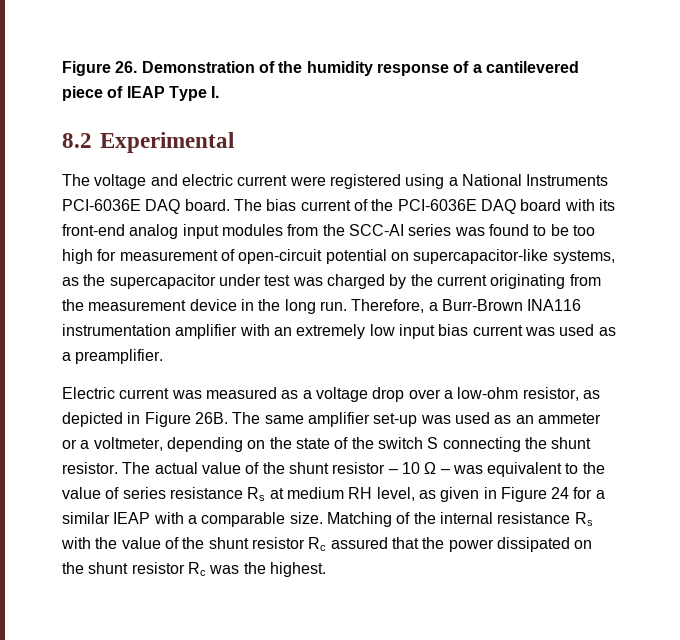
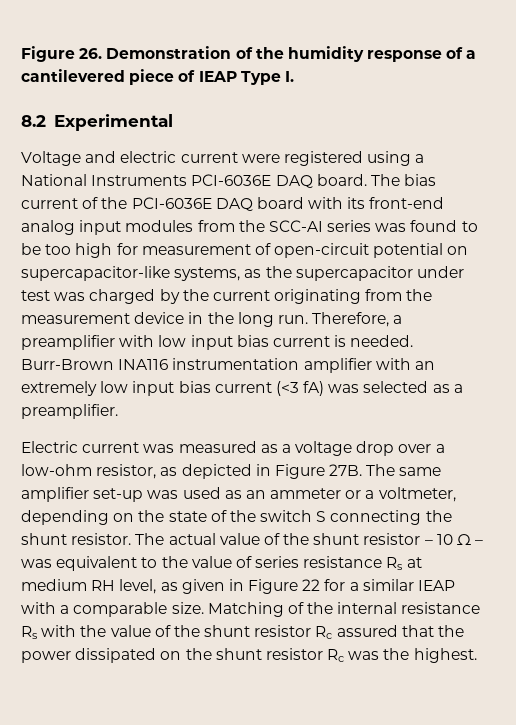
- The voltage and electric current were registered using a National Instruments PCI-6036E DAQ board.
+ Voltage and electric current were registered using a National Instruments PCI-6036E DAQ board.
- Therefore, a Burr-Brown INA116 instrumentation amplifier with an extremely low input bias current was used as a preamplifier.
+ Therefore, a preamplifier with low input bias current is needed. Burr-Brown INA116 instrumentation amplifier with an extremely low input bias current (<3 fA) was selected as a preamplifier.
- Electric current was measured as a voltage drop over a low-ohm resistor, as depicted in Figure 26B.
+ Electric current was measured as a voltage drop over a low-ohm resistor, as depicted in Figure 27B.
- The actual value of the shunt resistor – 10 Ω – was equivalent to the value of series resistance Rs at medium RH level, as given in Figure 24 for a similar IEAP with a comparable size.
+ The actual value of the shunt resistor – 10 Ω – was equivalent to the value of series resistance Rs at medium RH level, as given in Figure 22 for a similar IEAP with a comparable size.

